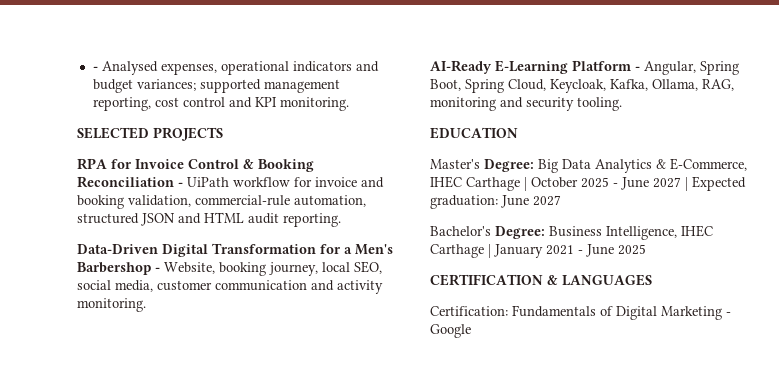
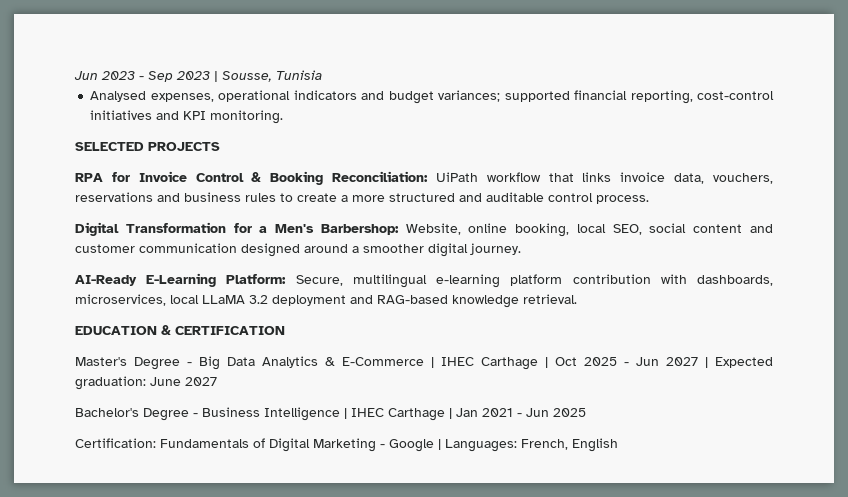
- - Analysed expenses, operational indicators and budget variances; supported management reporting, cost control and KPI monitoring.
+ Jun 2023 - Sep 2023 | Sousse, Tunisia
+ Analysed expenses, operational indicators and budget variances; supported financial reporting, cost-control initiatives and KPI monitoring.
- RPA for Invoice Control & Booking Reconciliation - UiPath workflow for invoice and booking validation, commercial-rule automation, structured JSON and HTML audit reporting.
- Data-Driven Digital Transformation for a Men's Barbershop - Website, booking journey, local SEO, social media, customer communication and activity monitoring.
- AI-Ready E-Learning Platform - Angular, Spring Boot, Spring Cloud, Keycloak, Kafka, Ollama, RAG, monitoring and security tooling.
+ RPA for Invoice Control & Booking Reconciliation: UiPath workflow that links invoice data, vouchers, reservations and business rules to create a more structured and auditable control process.
+ Digital Transformation for a Men's Barbershop: Website, online booking, local SEO, social content and customer communication designed around a smoother digital journey.
+ AI-Ready E-Learning Platform: Secure, multilingual e-learning platform contribution with dashboards, microservices, local LLaMA 3.2 deployment and RAG-based knowledge retrieval.
- EDUCATION
+ EDUCATION & CERTIFICATION
- Master's Degree: Big Data Analytics & E-Commerce, IHEC Carthage | October 2025 - June 2027 | Expected graduation: June 2027
+ Master's Degree - Big Data Analytics & E-Commerce | IHEC Carthage | Oct 2025 - Jun 2027 | Expected graduation: June 2027
- Bachelor's Degree: Business Intelligence, IHEC Carthage | January 2021 - June 2025
- CERTIFICATION & LANGUAGES
+ Bachelor's Degree - Business Intelligence | IHEC Carthage | Jan 2021 - Jun 2025
- Certification: Fundamentals of Digital Marketing - Google
+ Certification: Fundamentals of Digital Marketing - Google | Languages: French, English

